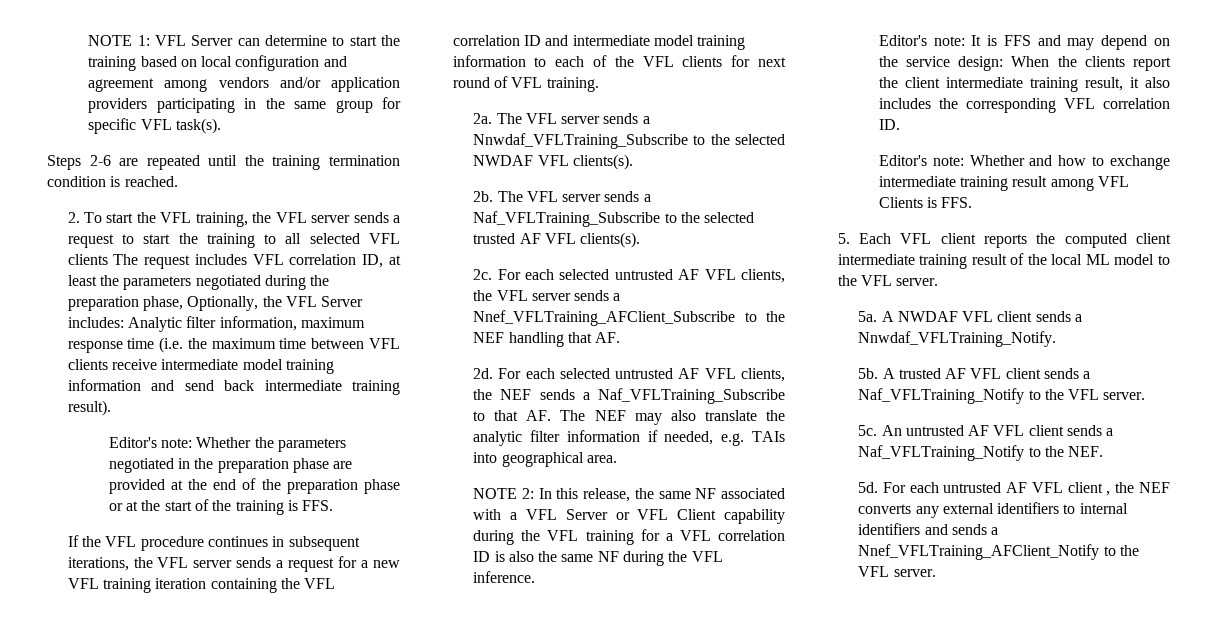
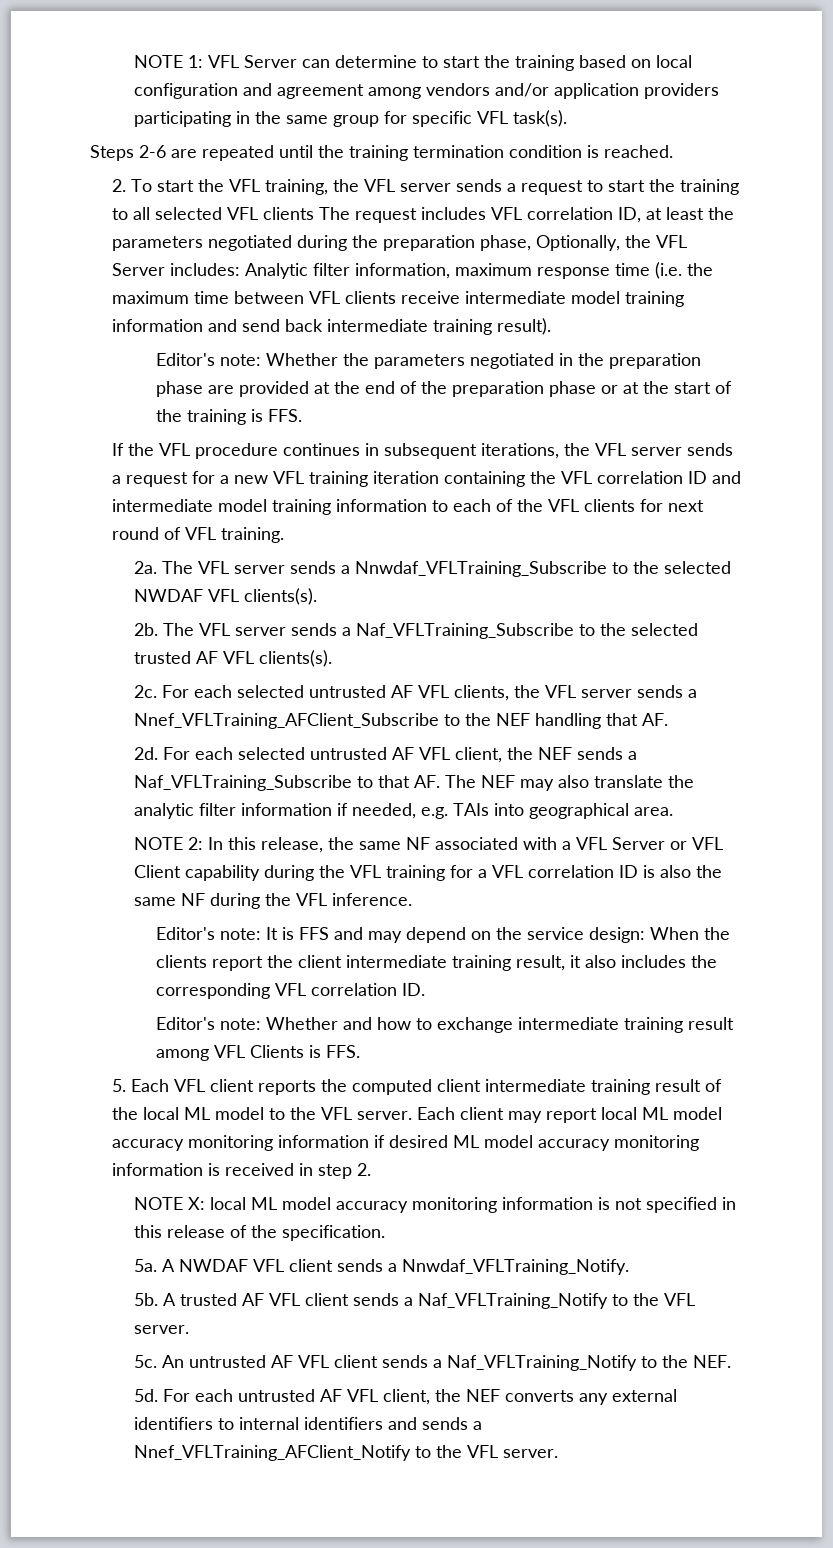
- For each selected untrusted AF VFL clients, the NEF sends a Naf_VFLTraining_Subscribe to that AF. The NEF may also translate the analytic filter information if needed, e.g. TAIs into geographical area.
+ For each selected untrusted AF VFL client, the NEF sends a Naf_VFLTraining_Subscribe to that AF. The NEF may also translate the analytic filter information if needed, e.g. TAIs into geographical area.
+ Each client may report local ML model accuracy monitoring information if desired ML model accuracy monitoring information is received in step 2.
+ NOTE X: local ML model accuracy monitoring information is not specified in this release of the specification.
- For each untrusted AF VFL client , the NEF converts any external identifiers to internal identifiers and sends a Nnef_VFLTraining_AFClient_Notify to the VFL server.
+ For each untrusted AF VFL client, the NEF converts any external identifiers to internal identifiers and sends a Nnef_VFLTraining_AFClient_Notify to the VFL server.

